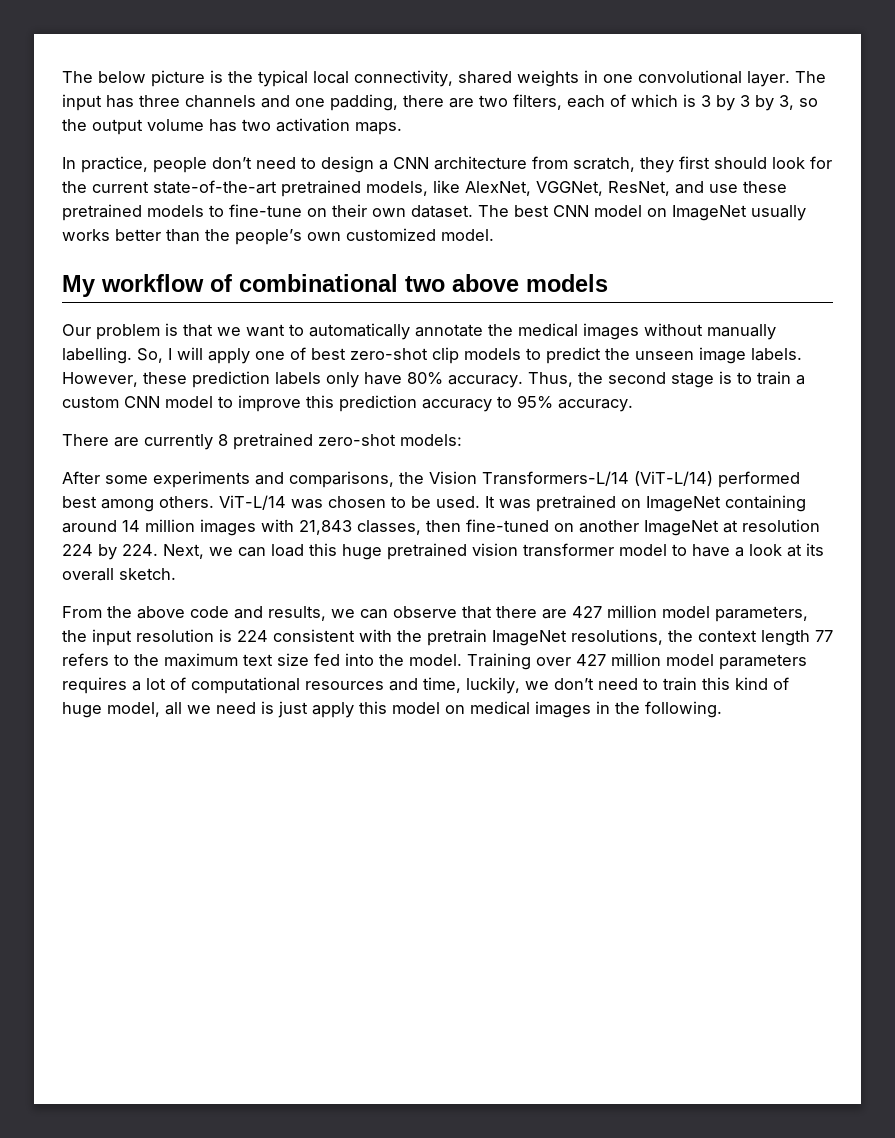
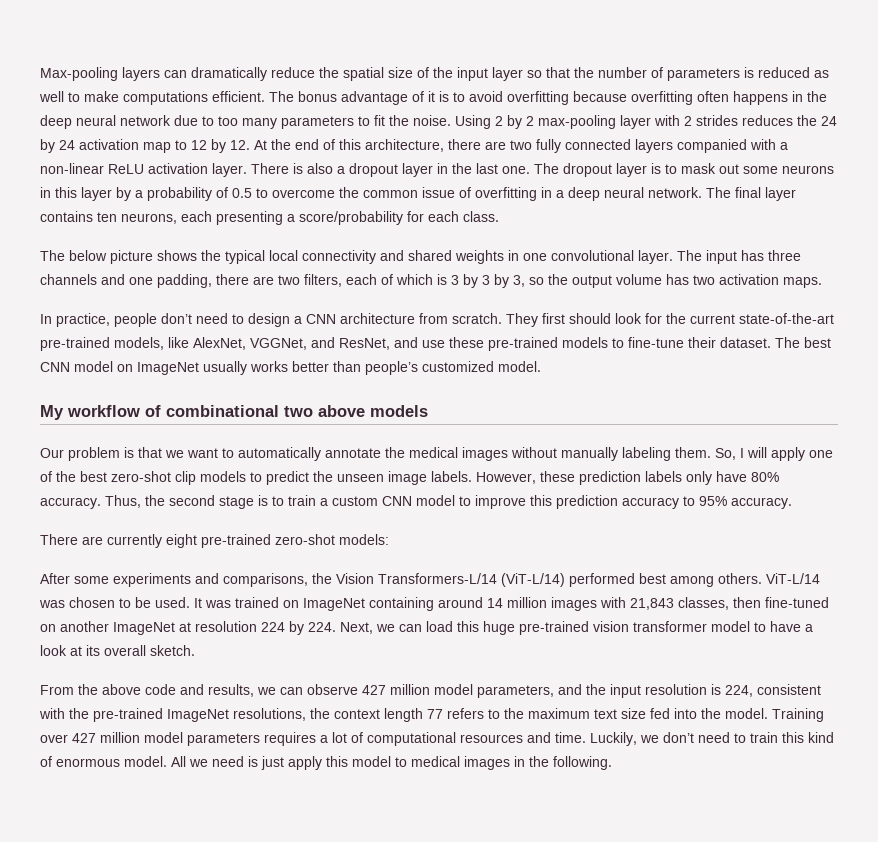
+ Max-pooling layers can dramatically reduce the spatial size of the input layer so that the number of parameters is reduced as well to make computations efficient. The bonus advantage of it is to avoid overfitting because overfitting often happens in the deep neural network due to too many parameters to fit the noise. Using 2 by 2 max-pooling layer with 2 strides reduces the 24 by 24 activation map to 12 by 12. At the end of this architecture, there are two fully connected layers companied with a non-linear ReLU activation layer. There is also a dropout layer in the last one. The dropout layer is to mask out some neurons in this layer by a probability of 0.5 to overcome the common issue of overfitting in a deep neural network. The final layer contains ten neurons, each presenting a score/probability for each class.
- The below picture is the typical local connectivity, shared weights in one convolutional layer.
+ The below picture shows the typical local connectivity and shared weights in one convolutional layer.
- In practice, people don’t need to design a CNN architecture from scratch, they first should look for the current state-of-the-art pretrained models, like AlexNet, VGGNet, ResNet, and use these pretrained models to fine-tune on their own dataset.
+ In practice, people don’t need to design a CNN architecture from scratch. They first should look for the current state-of-the-art pre-trained models, like AlexNet, VGGNet, and ResNet, and use these pre-trained models to fine-tune their dataset.
- The best CNN model on ImageNet usually works better than the people’s own customized model.
+ The best CNN model on ImageNet usually works better than people’s customized model.
- Our problem is that we want to automatically annotate the medical images without manually labelling.
+ Our problem is that we want to automatically annotate the medical images without manually labeling them.
- So, I will apply one of best zero-shot clip models to predict the unseen image labels.
+ So, I will apply one of the best zero-shot clip models to predict the unseen image labels.
- There are currently 8 pretrained zero-shot models:
+ There are currently eight pre-trained zero-shot models:
- It was pretrained on ImageNet containing around 14 million images with 21,843 classes, then fine-tuned on another ImageNet at resolution 224 by 224. Next, we can load this huge pretrained vision transformer model to have a look at its overall sketch.
+ It was trained on ImageNet containing around 14 million images with 21,843 classes, then fine-tuned on another ImageNet at resolution 224 by 224. Next, we can load this huge pre-trained vision transformer model to have a look at its overall sketch.
- From the above code and results, we can observe that there are 427 million model parameters, the input resolution is 224 consistent with the pretrain ImageNet resolutions, the context length 77 refers to the maximum text size fed into the model.
+ From the above code and results, we can observe 427 million model parameters, and the input resolution is 224, consistent with the pre-trained ImageNet resolutions, the context length 77 refers to the maximum text size fed into the model.
- Training over 427 million model parameters requires a lot of computational resources and time, luckily, we don’t need to train this kind of huge model, all we need is just apply this model on medical images in the following.
+ Training over 427 million model parameters requires a lot of computational resources and time. Luckily, we don’t need to train this kind of enormous model. All we need is just apply this model to medical images in the following.

